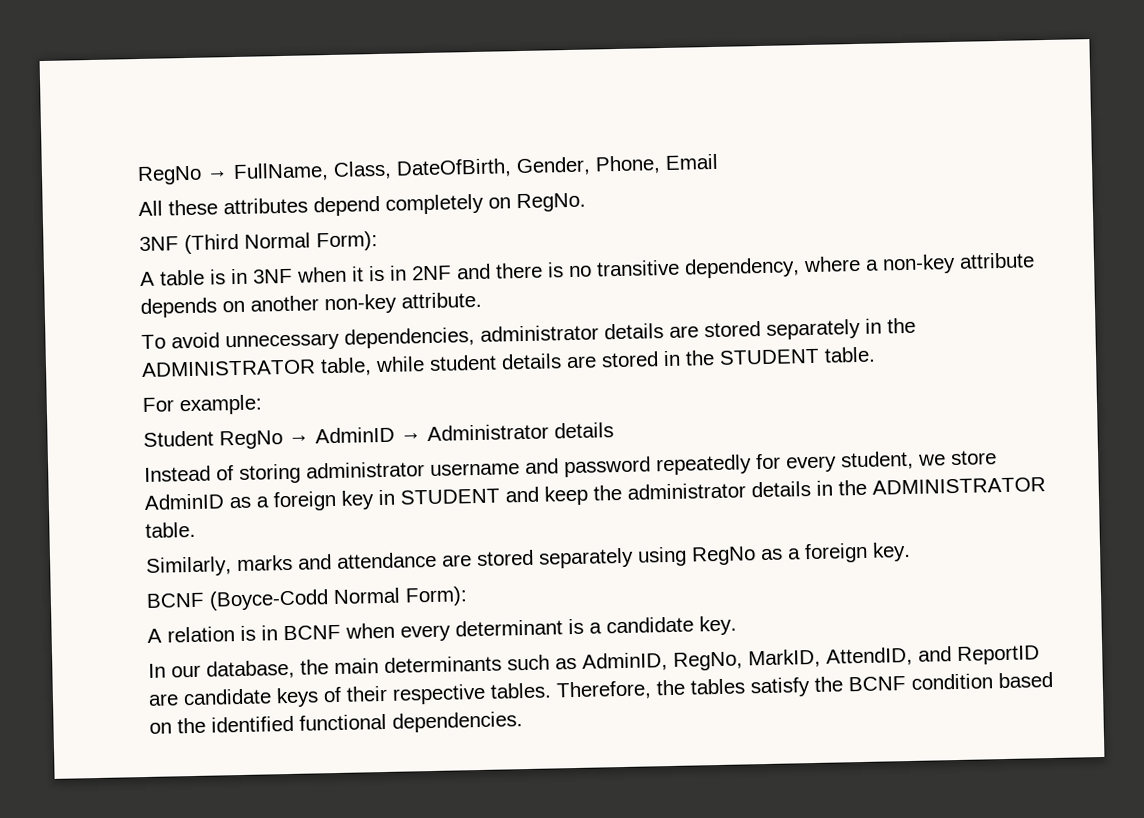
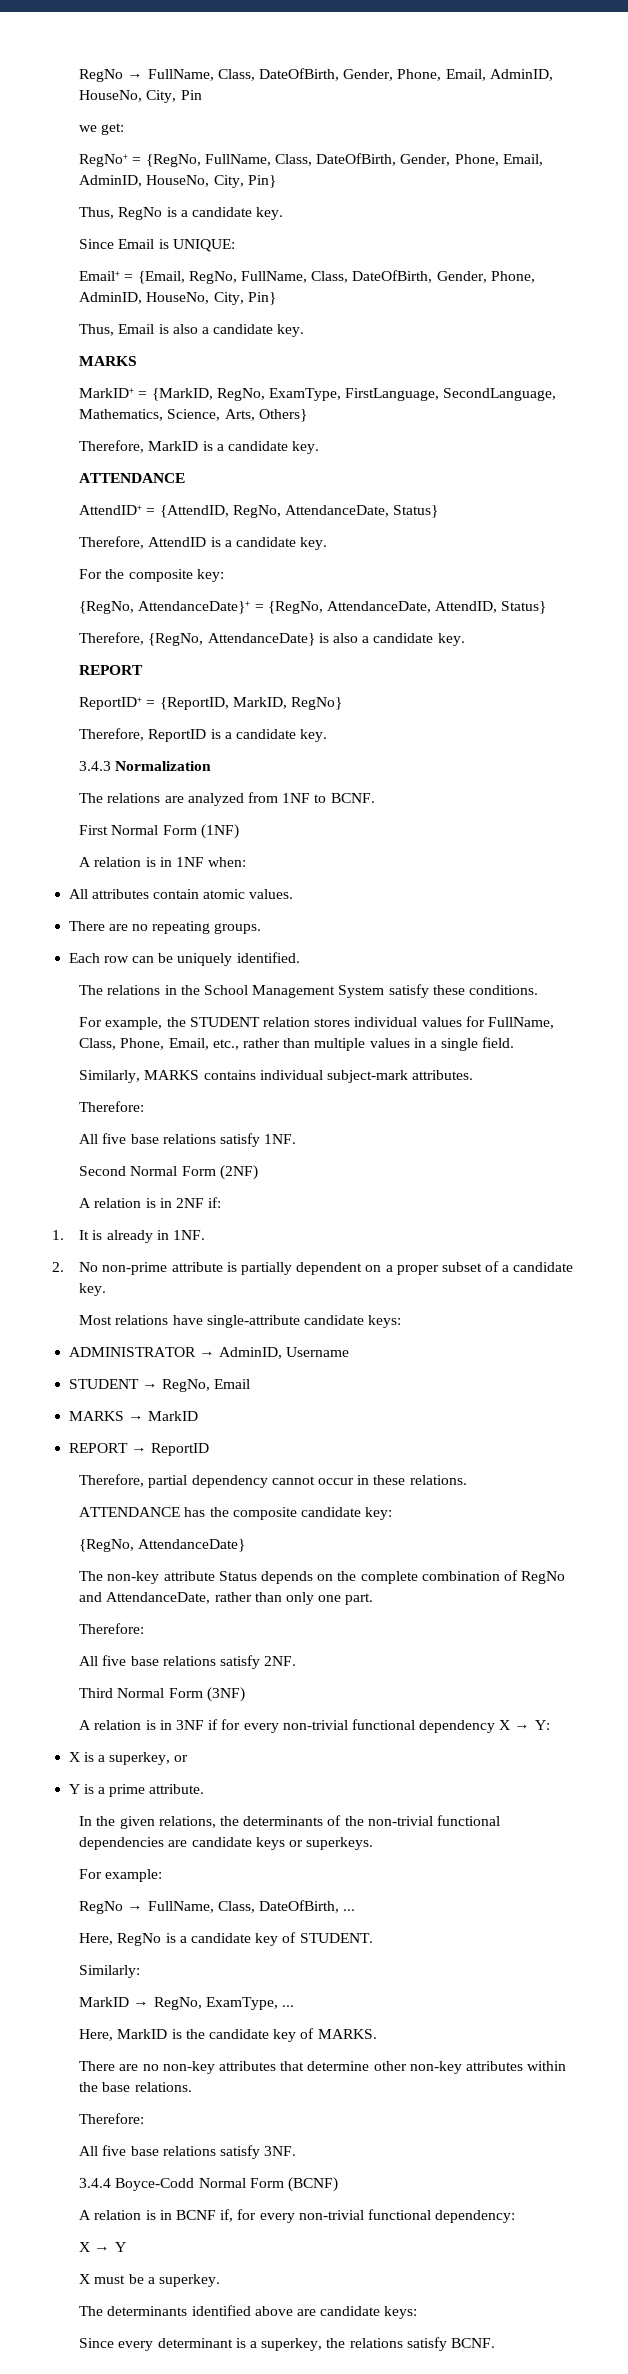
- RegNo → FullName, Class, DateOfBirth, Gender, Phone, Email
- All these attributes depend completely on RegNo.
- 3NF (Third Normal Form):
- A table is in 3NF when it is in 2NF and there is no transitive dependency, where a non-key attribute depends on another non-key attribute.
- To avoid unnecessary dependencies, administrator details are stored separately in the ADMINISTRATOR table, while student details are stored in the STUDENT table.
+ RegNo → FullName, Class, DateOfBirth, Gender, Phone, Email, AdminID, HouseNo, City, Pin
+ we get:
+ RegNo⁺ = {RegNo, FullName, Class, DateOfBirth, Gender, Phone, Email, AdminID, HouseNo, City, Pin}
+ Thus, RegNo is a candidate key.
+ Since Email is UNIQUE:
+ Email⁺ = {Email, RegNo, FullName, Class, DateOfBirth, Gender, Phone, AdminID, HouseNo, City, Pin}
+ Thus, Email is also a candidate key.
+ MARKS
+ MarkID⁺ = {MarkID, RegNo, ExamType, FirstLanguage, SecondLanguage, Mathematics, Science, Arts, Others}
+ Therefore, MarkID is a candidate key.
+ ATTENDANCE
+ AttendID⁺ = {AttendID, RegNo, AttendanceDate, Status}
+ Therefore, AttendID is a candidate key.
+ For the composite key:
+ {RegNo, AttendanceDate}⁺ = {RegNo, AttendanceDate, AttendID, Status}
+ Therefore, {RegNo, AttendanceDate} is also a candidate key.
+ REPORT
+ ReportID⁺ = {ReportID, MarkID, RegNo}
+ Therefore, ReportID is a candidate key.
+ 3.4.3 Normalization
+ The relations are analyzed from 1NF to BCNF.
+ First Normal Form (1NF)
+ A relation is in 1NF when:
+ All attributes contain atomic values.
+ There are no repeating groups.
+ Each row can be uniquely identified.
+ The relations in the School Management System satisfy these conditions.
+ For example, the STUDENT relation stores individual values for FullName, Class, Phone, Email, etc., rather than multiple values in a single field.
+ Similarly, MARKS contains individual subject-mark attributes.
+ Therefore:
+ All five base relations satisfy 1NF.
+ Second Normal Form (2NF)
+ A relation is in 2NF if:
+ 1. It is already in 1NF.
+ 2. No non-prime attribute is partially dependent on a proper subset of a candidate key.
+ Most relations have single-attribute candidate keys:
+ ADMINISTRATOR → AdminID, Username
+ STUDENT → RegNo, Email
+ MARKS → MarkID
+ REPORT → ReportID
+ Therefore, partial dependency cannot occur in these relations.
+ ATTENDANCE has the composite candidate key:
+ {RegNo, AttendanceDate}
+ The non-key attribute Status depends on the complete combination of RegNo and AttendanceDate, rather than only one part.
+ Therefore:
+ All five base relations satisfy 2NF.
+ Third Normal Form (3NF)
+ A relation is in 3NF if for every non-trivial functional dependency X → Y:
+ X is a superkey, or
+ Y is a prime attribute.
+ In the given relations, the determinants of the non-trivial functional dependencies are candidate keys or superkeys.
- Student RegNo → AdminID → Administrator details
- Instead of storing administrator username and password repeatedly for every student, we store AdminID as a foreign key in STUDENT and keep the administrator details in the ADMINISTRATOR table.
- Similarly, marks and attendance are stored separately using RegNo as a foreign key.
- BCNF (Boyce-Codd Normal Form):
+ RegNo → FullName, Class, DateOfBirth, ...
+ Here, RegNo is a candidate key of STUDENT.
+ Similarly:
+ MarkID → RegNo, ExamType, ...
+ Here, MarkID is the candidate key of MARKS.
+ There are no non-key attributes that determine other non-key attributes within the base relations.
+ Therefore:
+ All five base relations satisfy 3NF.
+ 3.4.4 Boyce-Codd Normal Form (BCNF)
- A relation is in BCNF when every determinant is a candidate key.
- In our database, the main determinants such as AdminID, RegNo, MarkID, AttendID, and ReportID are candidate keys of their respective tables. Therefore, the tables satisfy the BCNF condition based on the identified functional dependencies.
+ A relation is in BCNF if, for every non-trivial functional dependency:
+ X → Y
+ X must be a superkey.
+ The determinants identified above are candidate keys:
+ Since every determinant is a superkey, the relations satisfy BCNF.

